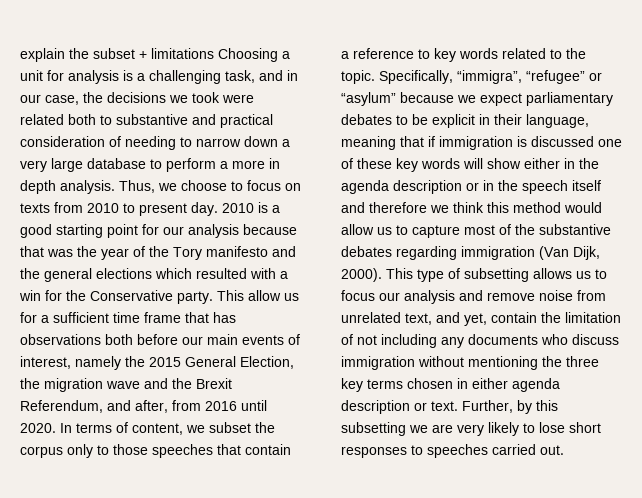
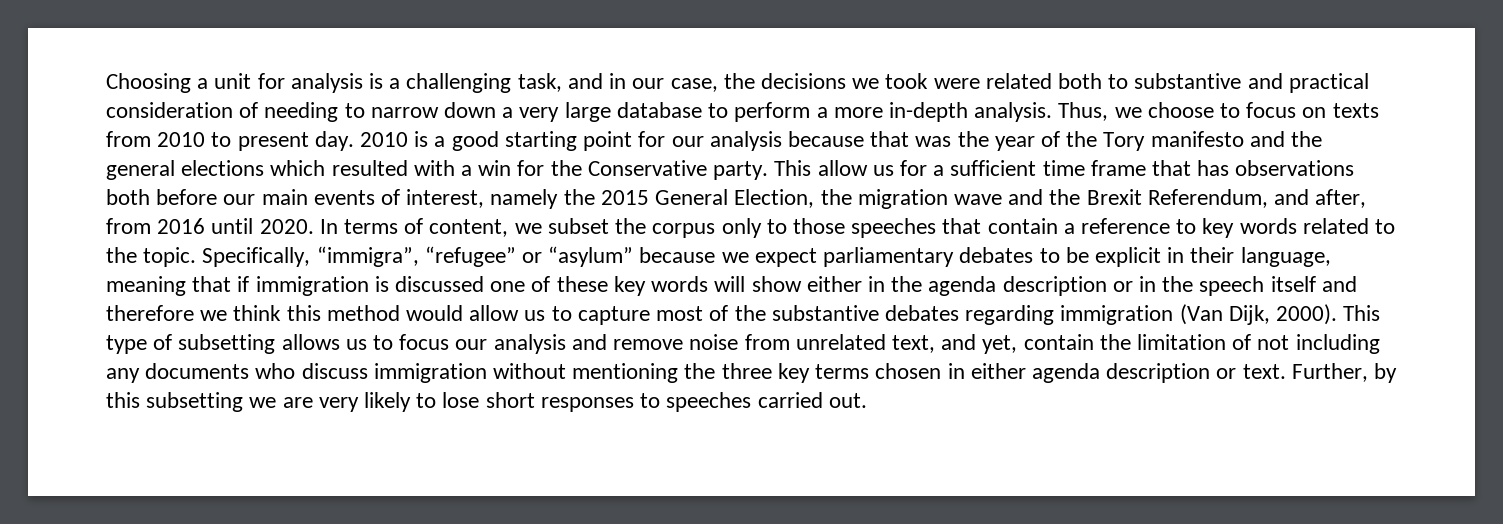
- explain the subset + limitations Choosing a unit for analysis is a challenging task, and in our case, the decisions we took were related both to substantive and practical consideration of needing to narrow down a very large database to perform a more in depth analysis.
+ Choosing a unit for analysis is a challenging task, and in our case, the decisions we took were related both to substantive and practical consideration of needing to narrow down a very large database to perform a more in-depth analysis.

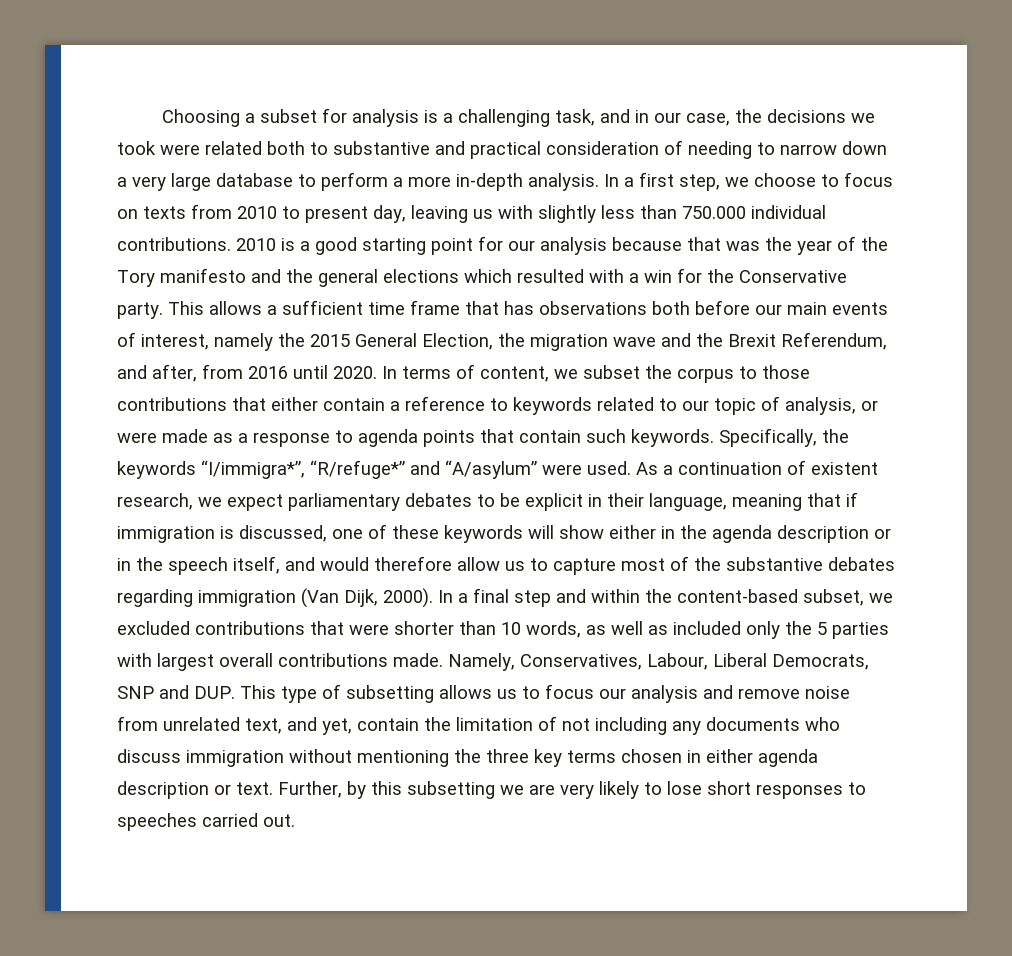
- Choosing a unit for analysis is a challenging task, and in our case, the decisions we took were related both to substantive and practical consideration of needing to narrow down a very large database to perform a more in-depth analysis.
+ Choosing a subset for analysis is a challenging task, and in our case, the decisions we took were related both to substantive and practical consideration of needing to narrow down a very large database to perform a more in-depth analysis.
- Thus, we choose to focus on texts from 2010 to present day.
+ In a first step, we choose to focus on texts from 2010 to present day, leaving us with slightly less than 750.000 individual contributions.
- This allow us for a sufficient time frame that has observations both before our main events of interest, namely the 2015 General Election, the migration wave and the Brexit Referendum, and after, from 2016 until 2020.
+ This allows a sufficient time frame that has observations both before our main events of interest, namely the 2015 General Election, the migration wave and the Brexit Referendum, and after, from 2016 until 2020.
- In terms of content, we subset the corpus only to those speeches that contain a reference to key words related to the topic. Specifically, “immigra”, “refugee” or “asylum” because we expect parliamentary debates to be explicit in their language, meaning that if immigration is discussed one of these key words will show either in the agenda description or in the speech itself and therefore we think this method would allow us to capture most of the substantive debates regarding immigration (Van Dijk, 2000).
+ In terms of content, we subset the corpus to those contributions that either contain a reference to keywords related to our topic of analysis, or were made as a response to agenda points that contain such keywords. Specifically, the keywords “I/immigra*”, “R/refuge*” and “A/asylum” were used. As a continuation of existent research, we expect parliamentary debates to be explicit in their language, meaning that if immigration is discussed, one of these keywords will show either in the agenda description or in the speech itself, and would therefore allow us to capture most of the substantive debates regarding immigration (Van Dijk, 2000).
- This type of subsetting allows us to focus our analysis and remove noise from unrelated text, and yet, contain the limitation of not including any documents who discuss immigration without mentioning the three key terms chosen in either agenda description or text.
+ In a final step and within the content-based subset, we excluded contributions that were shorter than 10 words, as well as included only the 5 parties with largest overall contributions made. Namely, Conservatives, Labour, Liberal Democrats, SNP and DUP. This type of subsetting allows us to focus our analysis and remove noise from unrelated text, and yet, contain the limitation of not including any documents who discuss immigration without mentioning the three key terms chosen in either agenda description or text.

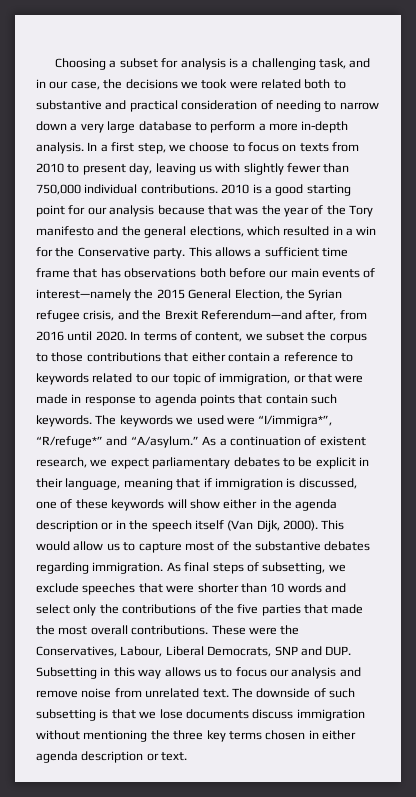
- In a first step, we choose to focus on texts from 2010 to present day, leaving us with slightly less than 750.000 individual contributions.
+ In a first step, we choose to focus on texts from 2010 to present day, leaving us with slightly fewer than 750,000 individual contributions.
- 2010 is a good starting point for our analysis because that was the year of the Tory manifesto and the general elections which resulted with a win for the Conservative party.
+ 2010 is a good starting point for our analysis because that was the year of the Tory manifesto and the general elections, which resulted in a win for the Conservative party.
- This allows a sufficient time frame that has observations both before our main events of interest, namely the 2015 General Election, the migration wave and the Brexit Referendum, and after, from 2016 until 2020.
+ This allows a sufficient time frame that has observations both before our main events of interest—namely the 2015 General Election, the Syrian refugee crisis, and the Brexit Referendum—and after, from 2016 until 2020.
- In terms of content, we subset the corpus to those contributions that either contain a reference to keywords related to our topic of analysis, or were made as a response to agenda points that contain such keywords.
+ In terms of content, we subset the corpus to those contributions that either contain a reference to keywords related to our topic of immigration, or that were made in response to agenda points that contain such keywords.
- Specifically, the keywords “I/immigra*”, “R/refuge*” and “A/asylum” were used.
+ The keywords we used were “I/immigra*”, “R/refuge*” and “A/asylum.”
- As a continuation of existent research, we expect parliamentary debates to be explicit in their language, meaning that if immigration is discussed, one of these keywords will show either in the agenda description or in the speech itself, and would therefore allow us to capture most of the substantive debates regarding immigration (Van Dijk, 2000). In a final step and within the content-based subset, we excluded contributions that were shorter than 10 words, as well as included only the 5 parties with largest overall contributions made. Namely, Conservatives, Labour, Liberal Democrats, SNP and DUP. This type of subsetting allows us to focus our analysis and remove noise from unrelated text, and yet, contain the limitation of not including any documents who discuss immigration without mentioning the three key terms chosen in either agenda description or text. Further, by this subsetting we are very likely to lose short responses to speeches carried out.
+ As a continuation of existent research, we expect parliamentary debates to be explicit in their language, meaning that if immigration is discussed, one of these keywords will show either in the agenda description or in the speech itself (Van Dijk, 2000). This would allow us to capture most of the substantive debates regarding immigration. As final steps of subsetting, we exclude speeches that were shorter than 10 words and select only the contributions of the five parties that made the most overall contributions. These were the Conservatives, Labour, Liberal Democrats, SNP and DUP. Subsetting in this way allows us to focus our analysis and remove noise from unrelated text. The downside of such subsetting is that we lose documents discuss immigration without mentioning the three key terms chosen in either agenda description or text.

